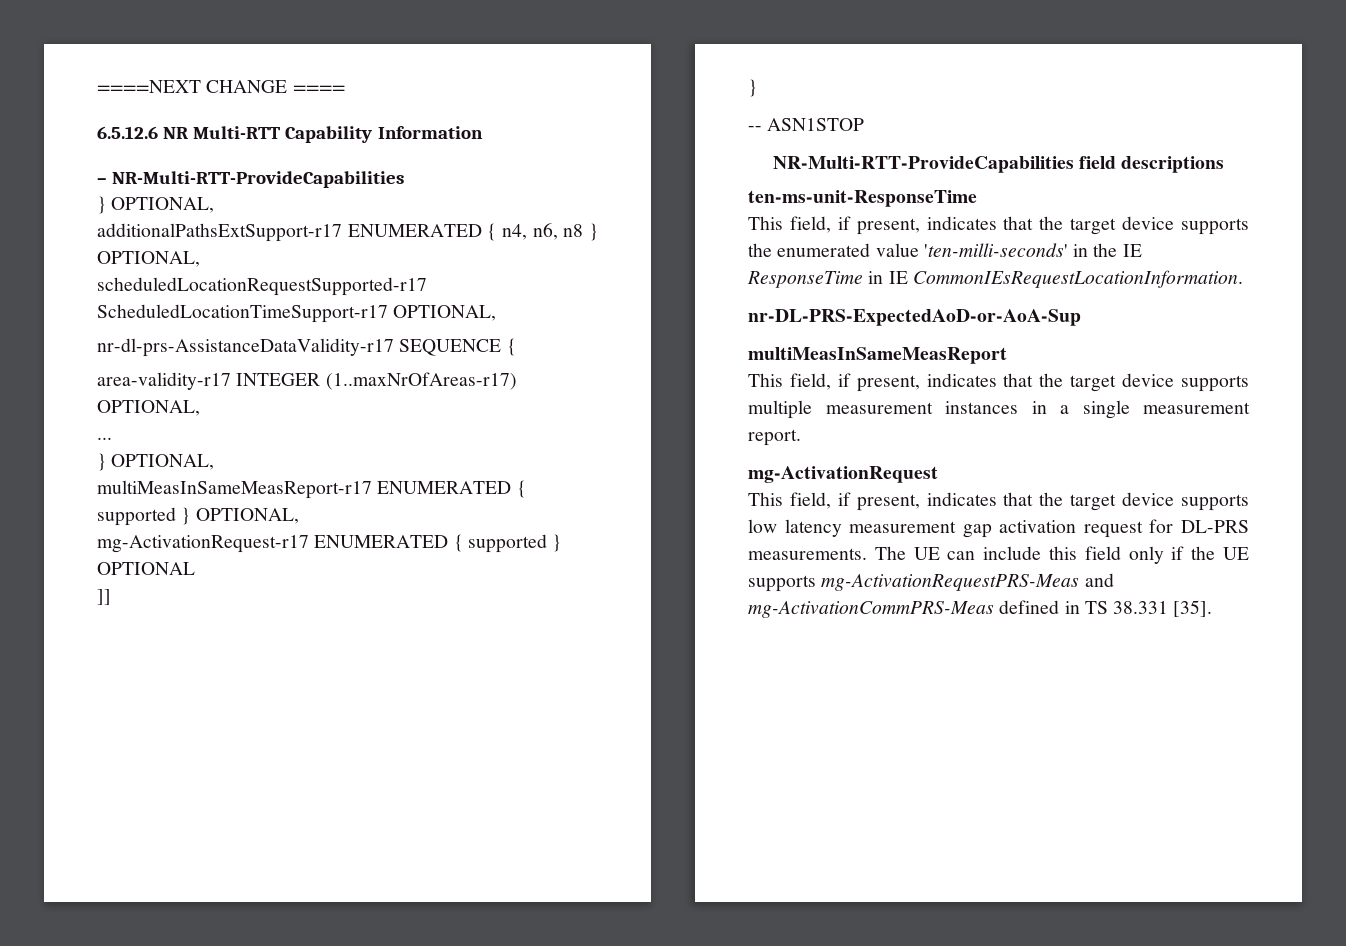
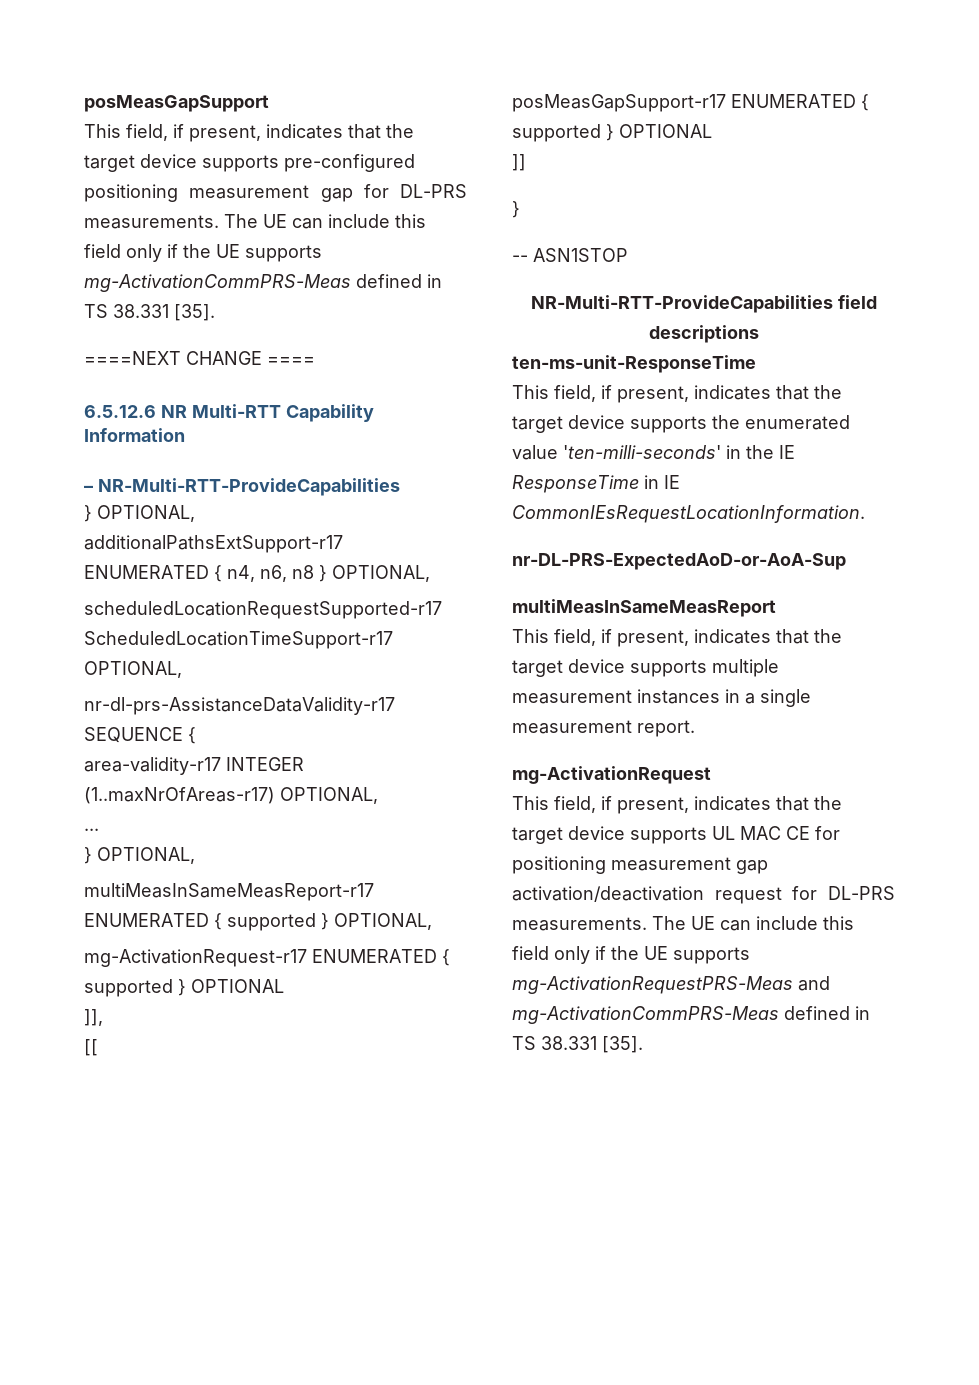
+ posMeasGapSupport
+ This field, if present, indicates that the target device supports pre-configured positioning measurement gap for DL-PRS measurements. The UE can include this field only if the UE supports mg-ActivationCommPRS-Meas defined in TS 38.331 [35].
+ ]],
+ [[
+ posMeasGapSupport-r17 ENUMERATED { supported } OPTIONAL
- This field, if present, indicates that the target device supports low latency measurement gap activation request for DL-PRS measurements.
+ This field, if present, indicates that the target device supports UL MAC CE for positioning measurement gap activation/deactivation request for DL-PRS measurements.

